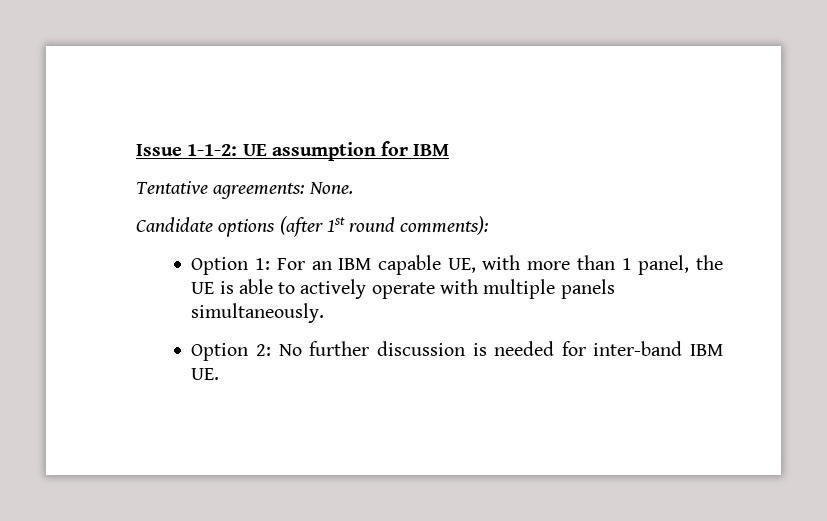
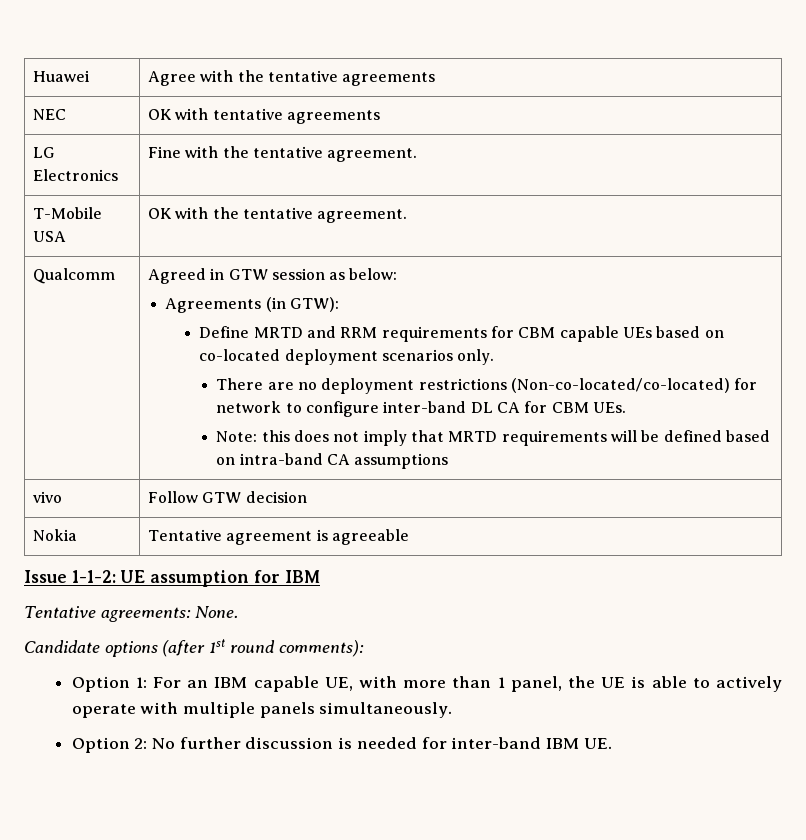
+ Huawei | Agree with the tentative agreements
+ NEC | OK with tentative agreements
+ LG Electronics | Fine with the tentative agreement.
+ T-Mobile USA | OK with the tentative agreement.
+ Qualcomm | Agreed in GTW session as below:
+ Agreements (in GTW):
+ Define MRTD and RRM requirements for CBM capable UEs based on co-located deployment scenarios only.
+ There are no deployment restrictions (Non-co-located/co-located) for network to configure inter-band DL CA for CBM UEs.
+ Note: this does not imply that MRTD requirements will be defined based on intra-band CA assumptions
+ vivo | Follow GTW decision
+ Nokia | Tentative agreement is agreeable

